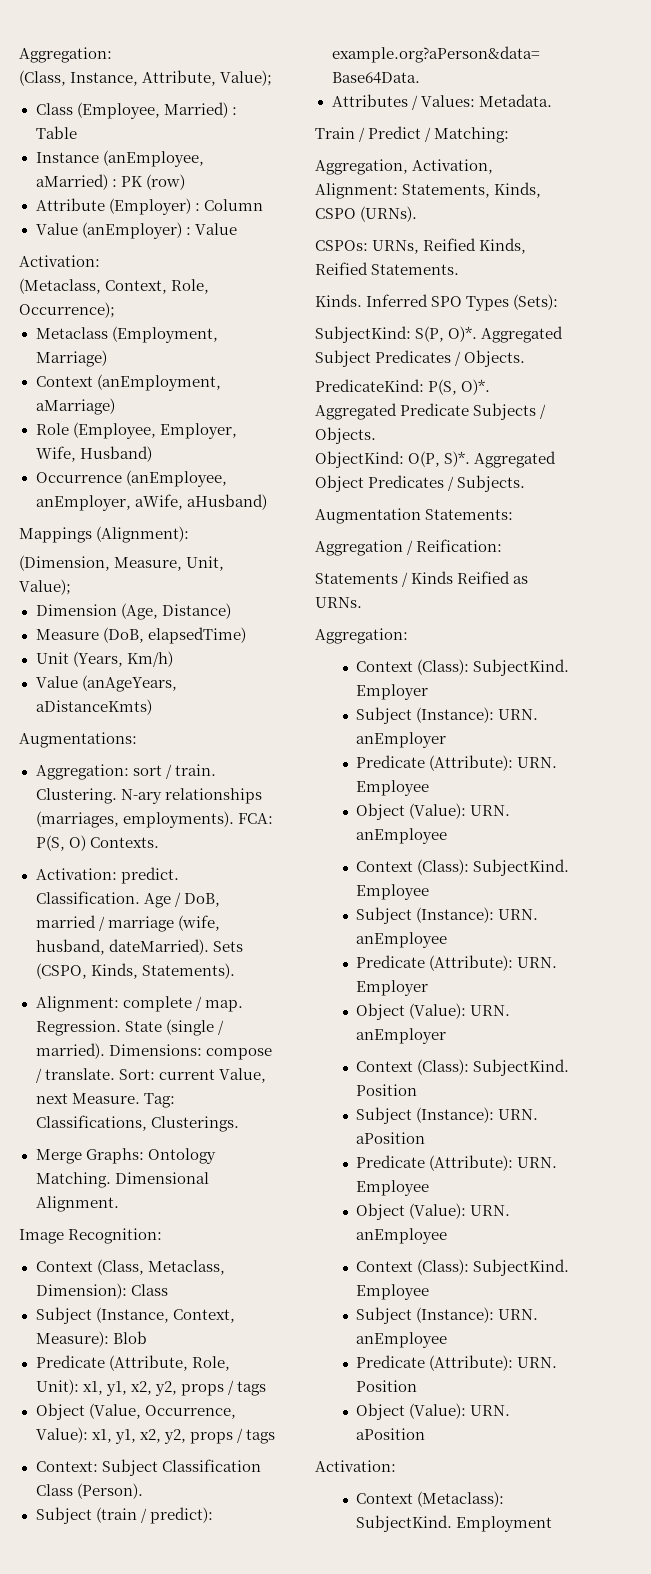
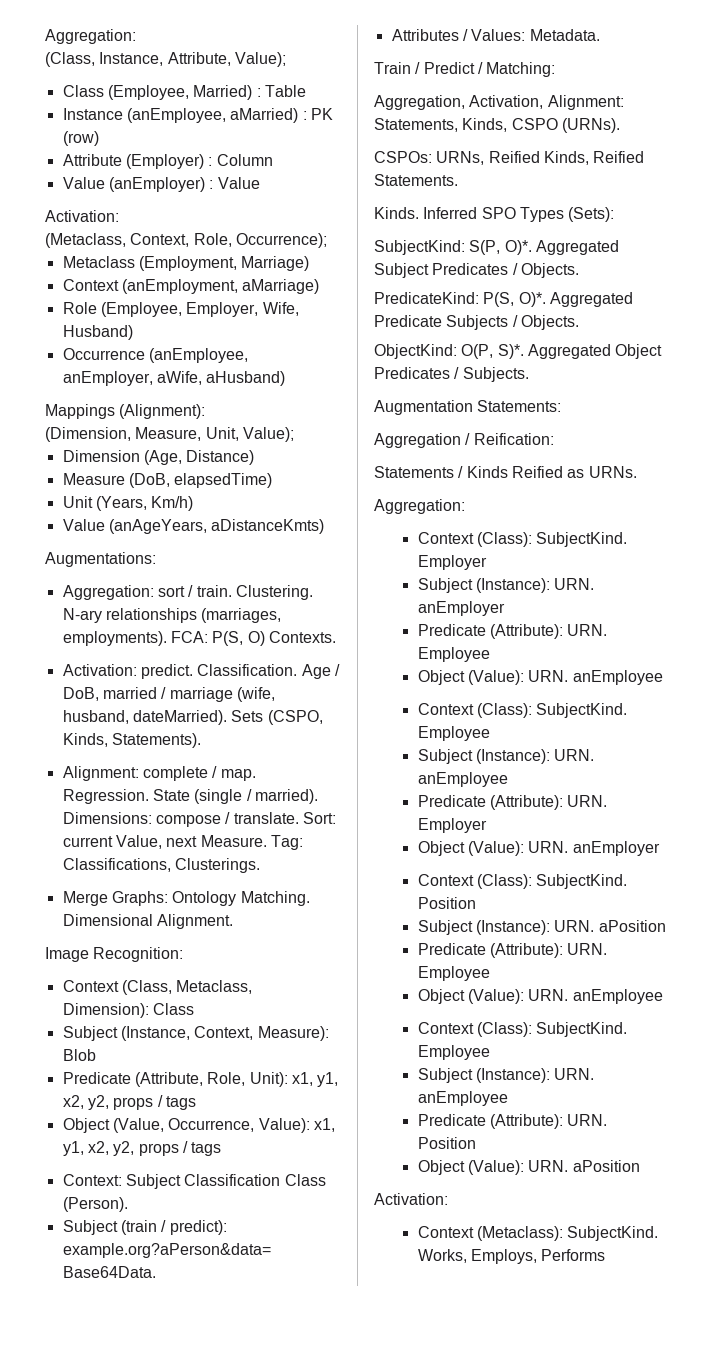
- Employment
+ Works, Employs, Performs

